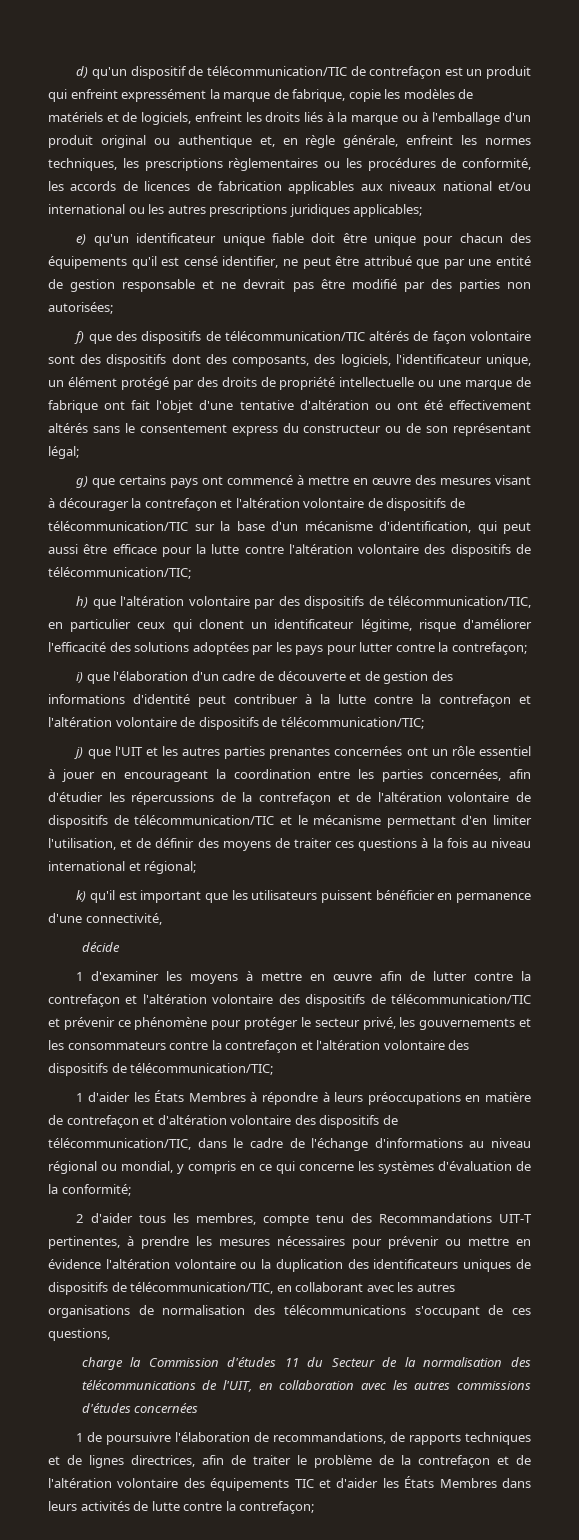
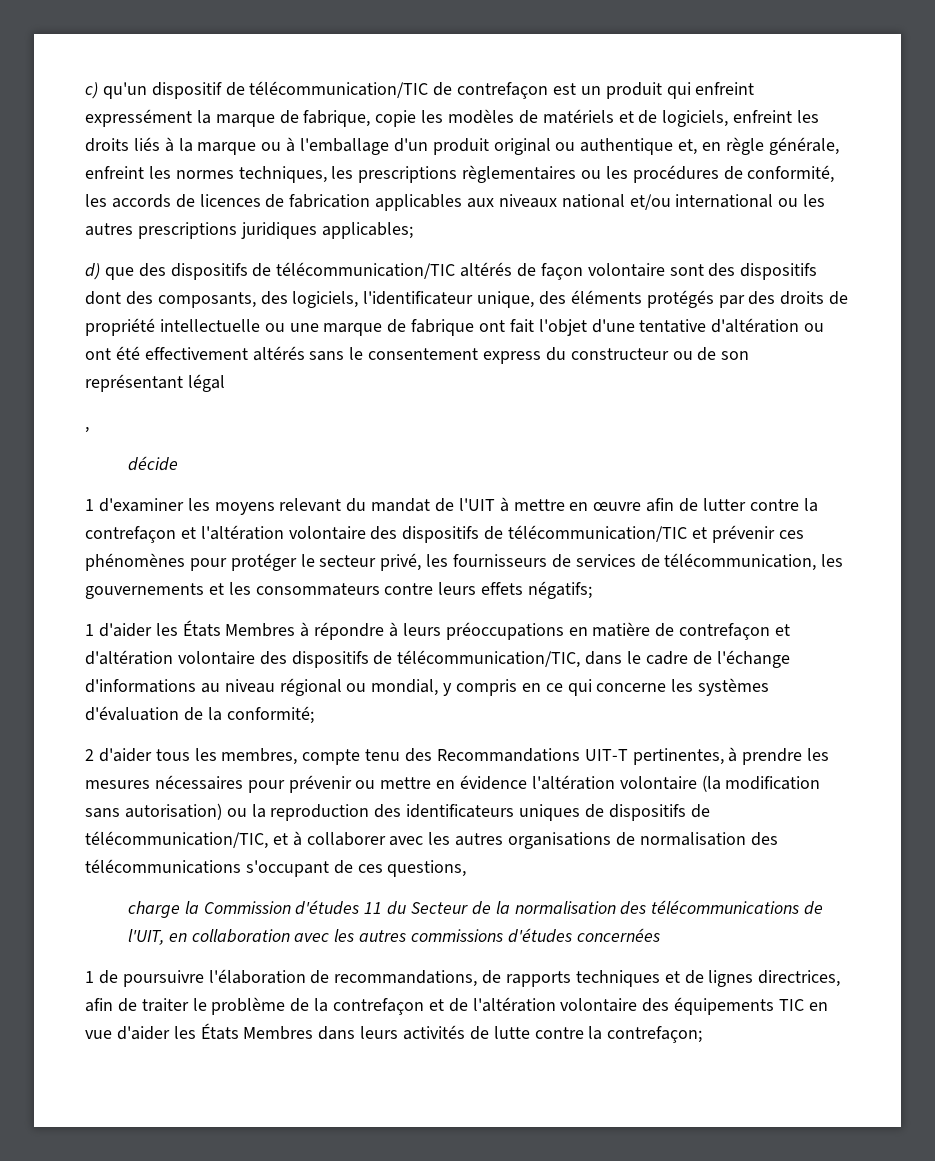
- d) qu'un dispositif de télécommunication/TIC de contrefaçon est un produit qui enfreint expressément la marque de fabrique, copie les modèles de matériels et de logiciels, enfreint les droits liés à la marque ou à l'emballage d'un produit original ou authentique et, en règle générale, enfreint les normes techniques, les prescriptions règlementaires ou les procédures de conformité, les accords de licences de fabrication applicables aux niveaux national et/ou international ou les autres prescriptions juridiques applicables;
+ c) qu'un dispositif de télécommunication/TIC de contrefaçon est un produit qui enfreint expressément la marque de fabrique, copie les modèles de matériels et de logiciels, enfreint les droits liés à la marque ou à l'emballage d'un produit original ou authentique et, en règle générale, enfreint les normes techniques, les prescriptions règlementaires ou les procédures de conformité, les accords de licences de fabrication applicables aux niveaux national et/ou international ou les autres prescriptions juridiques applicables;
- e) qu'un identificateur unique fiable doit être unique pour chacun des équipements qu'il est censé identifier, ne peut être attribué que par une entité de gestion responsable et ne devrait pas être modifié par des parties non autorisées;
- f) que des dispositifs de télécommunication/TIC altérés de façon volontaire sont des dispositifs dont des composants, des logiciels, l'identificateur unique, un élément protégé par des droits de propriété intellectuelle ou une marque de fabrique ont fait l'objet d'une tentative d'altération ou ont été effectivement altérés sans le consentement express du constructeur ou de son représentant légal;
- g) que certains pays ont commencé à mettre en œuvre des mesures visant à décourager la contrefaçon et l'altération volontaire de dispositifs de télécommunication/TIC sur la base d'un mécanisme d'identification, qui peut aussi être efficace pour la lutte contre l'altération volontaire des dispositifs de télécommunication/TIC;
- h) que l'altération volontaire par des dispositifs de télécommunication/TIC, en particulier ceux qui clonent un identificateur légitime, risque d'améliorer l'efficacité des solutions adoptées par les pays pour lutter contre la contrefaçon;
- i) que l'élaboration d'un cadre de découverte et de gestion des informations d'identité peut contribuer à la lutte contre la contrefaçon et l'altération volontaire de dispositifs de télécommunication/TIC;
- j) que l'UIT et les autres parties prenantes concernées ont un rôle essentiel à jouer en encourageant la coordination entre les parties concernées, afin d'étudier les répercussions de la contrefaçon et de l'altération volontaire de dispositifs de télécommunication/TIC et le mécanisme permettant d'en limiter l'utilisation, et de définir des moyens de traiter ces questions à la fois au niveau international et régional;
- k) qu'il est important que les utilisateurs puissent bénéficier en permanence d'une connectivité,
+ d) que des dispositifs de télécommunication/TIC altérés de façon volontaire sont des dispositifs dont des composants, des logiciels, l'identificateur unique, des éléments protégés par des droits de propriété intellectuelle ou une marque de fabrique ont fait l'objet d'une tentative d'altération ou ont été effectivement altérés sans le consentement express du constructeur ou de son représentant légal
+ ,
- 1 d'examiner les moyens à mettre en œuvre afin de lutter contre la contrefaçon et l'altération volontaire des dispositifs de télécommunication/TIC et prévenir ce phénomène pour protéger le secteur privé, les gouvernements et les consommateurs contre la contrefaçon et l'altération volontaire des dispositifs de télécommunication/TIC;
+ 1 d'examiner les moyens relevant du mandat de l'UIT à mettre en œuvre afin de lutter contre la contrefaçon et l'altération volontaire des dispositifs de télécommunication/TIC et prévenir ces phénomènes pour protéger le secteur privé, les fournisseurs de services de télécommunication, les gouvernements et les consommateurs contre leurs effets négatifs;
- 2 d'aider tous les membres, compte tenu des Recommandations UIT-T pertinentes, à prendre les mesures nécessaires pour prévenir ou mettre en évidence l'altération volontaire ou la duplication des identificateurs uniques de dispositifs de télécommunication/TIC, en collaborant avec les autres organisations de normalisation des télécommunications s'occupant de ces questions,
+ 2 d'aider tous les membres, compte tenu des Recommandations UIT-T pertinentes, à prendre les mesures nécessaires pour prévenir ou mettre en évidence l'altération volontaire (la modification sans autorisation) ou la reproduction des identificateurs uniques de dispositifs de télécommunication/TIC, et à collaborer avec les autres organisations de normalisation des télécommunications s'occupant de ces questions,
- 1 de poursuivre l'élaboration de recommandations, de rapports techniques et de lignes directrices, afin de traiter le problème de la contrefaçon et de l'altération volontaire des équipements TIC et d'aider les États Membres dans leurs activités de lutte contre la contrefaçon;
+ 1 de poursuivre l'élaboration de recommandations, de rapports techniques et de lignes directrices, afin de traiter le problème de la contrefaçon et de l'altération volontaire des équipements TIC en vue d'aider les États Membres dans leurs activités de lutte contre la contrefaçon;

